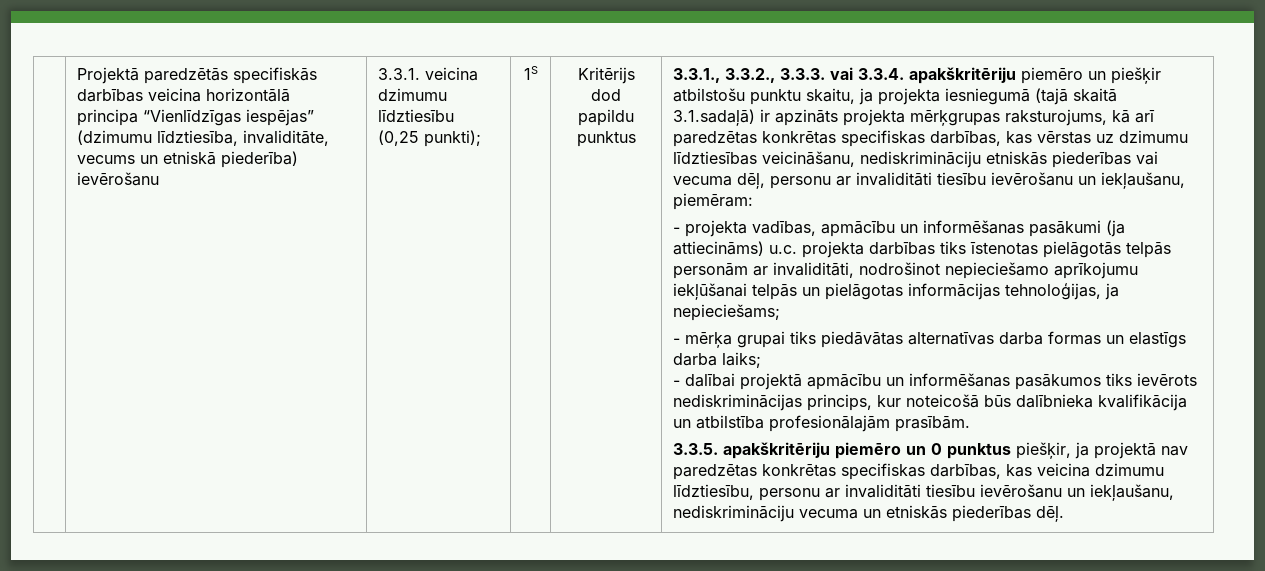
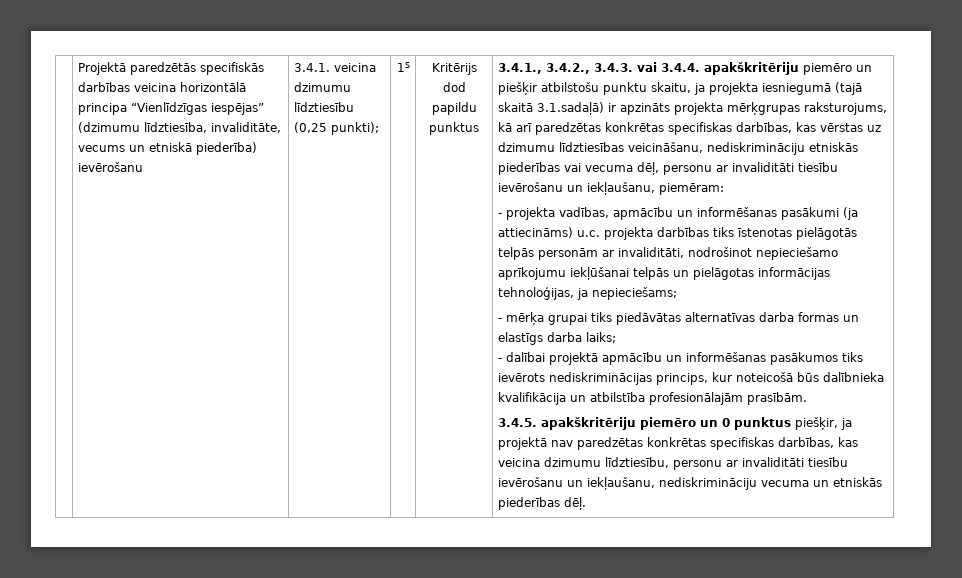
- 3.3.1. veicina dzimumu līdztiesību (0,25 punkti);
+ 3.4.1. veicina dzimumu līdztiesību (0,25 punkti);
- 3.3.1., 3.3.2., 3.3.3. vai 3.3.4. apakškritēriju piemēro un piešķir atbilstošu punktu skaitu, ja projekta iesniegumā (tajā skaitā 3.1.sadaļā) ir apzināts projekta mērķgrupas raksturojums, kā arī paredzētas konkrētas specifiskas darbības, kas vērstas uz dzimumu līdztiesības veicināšanu, nediskrimināciju etniskās piederības vai vecuma dēļ, personu ar invaliditāti tiesību ievērošanu un iekļaušanu, piemēram:
+ 3.4.1., 3.4.2., 3.4.3. vai 3.4.4. apakškritēriju piemēro un piešķir atbilstošu punktu skaitu, ja projekta iesniegumā (tajā skaitā 3.1.sadaļā) ir apzināts projekta mērķgrupas raksturojums, kā arī paredzētas konkrētas specifiskas darbības, kas vērstas uz dzimumu līdztiesības veicināšanu, nediskrimināciju etniskās piederības vai vecuma dēļ, personu ar invaliditāti tiesību ievērošanu un iekļaušanu, piemēram:
- 3.3.5. apakškritēriju piemēro un 0 punktus piešķir, ja projektā nav paredzētas konkrētas specifiskas darbības, kas veicina dzimumu līdztiesību, personu ar invaliditāti tiesību ievērošanu un iekļaušanu, nediskrimināciju vecuma un etniskās piederības dēļ.
+ 3.4.5. apakškritēriju piemēro un 0 punktus piešķir, ja projektā nav paredzētas konkrētas specifiskas darbības, kas veicina dzimumu līdztiesību, personu ar invaliditāti tiesību ievērošanu un iekļaušanu, nediskrimināciju vecuma un etniskās piederības dēļ.

